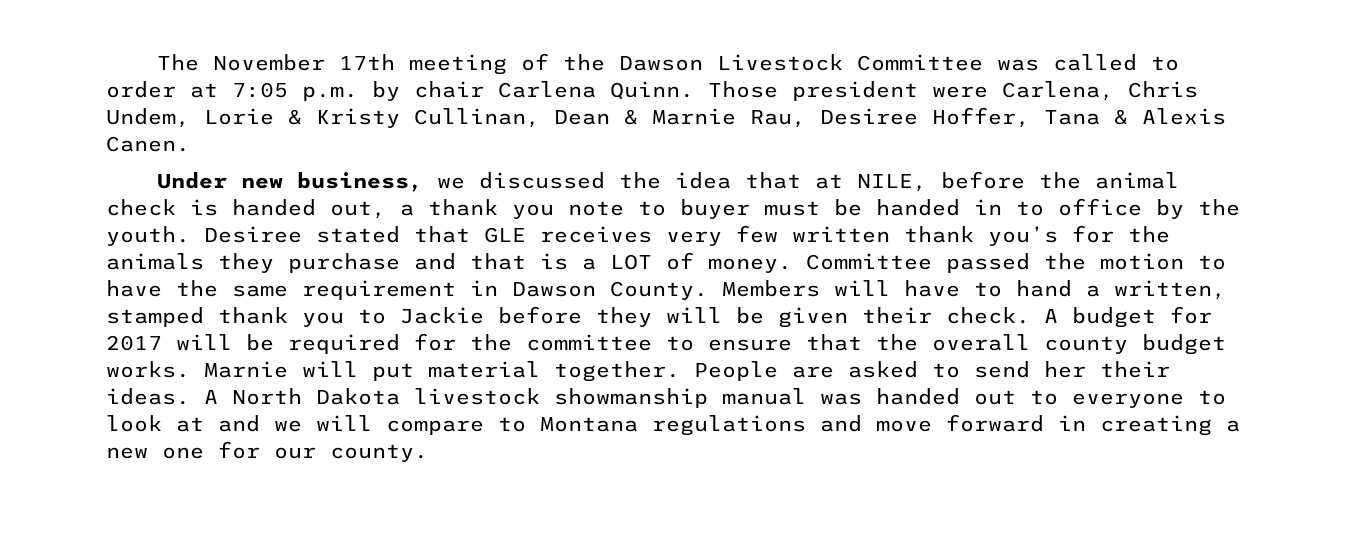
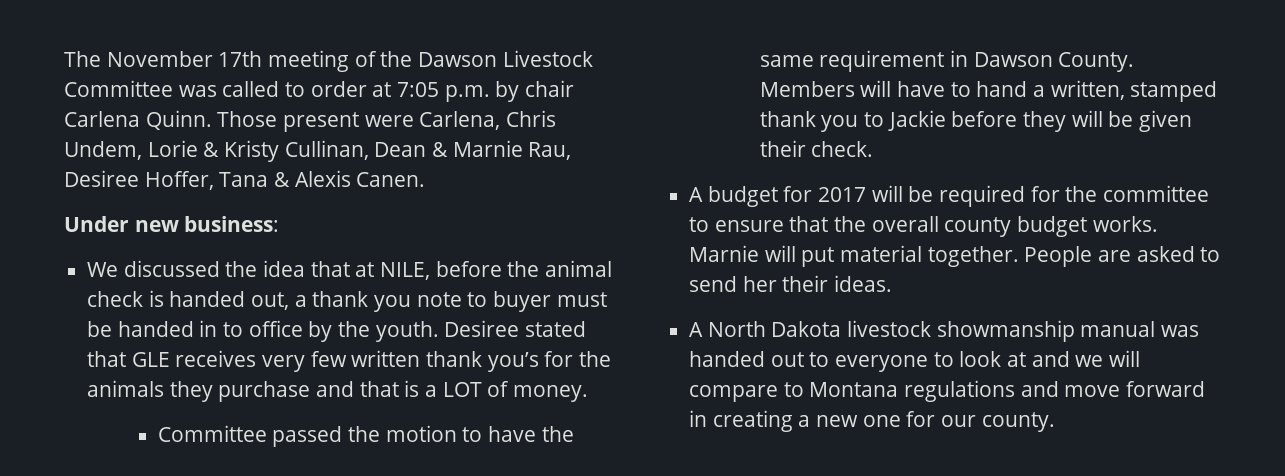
- Those president were Carlena, Chris Undem, Lorie & Kristy Cullinan, Dean & Marnie Rau, Desiree Hoffer, Tana & Alexis Canen.
+ Those present were Carlena, Chris Undem, Lorie & Kristy Cullinan, Dean & Marnie Rau, Desiree Hoffer, Tana & Alexis Canen.
- Under new business, we discussed the idea that at NILE, before the animal check is handed out, a thank you note to buyer must be handed in to office by the youth.
+ Under new business:
+ We discussed the idea that at NILE, before the animal check is handed out, a thank you note to buyer must be handed in to office by the youth.
- Desiree stated that GLE receives very few written thank you’s for the animals they purchase and that is a LOT of money. Committee passed the motion to have the same requirement in Dawson County.
+ Desiree stated that GLE receives very few written thank you’s for the animals they purchase and that is a LOT of money.
+ Committee passed the motion to have the same requirement in Dawson County.
- Members will have to hand a written, stamped thank you to Jackie before they will be given their check. A budget for 2017 will be required for the committee to ensure that the overall county budget works.
+ Members will have to hand a written, stamped thank you to Jackie before they will be given their check.
+ A budget for 2017 will be required for the committee to ensure that the overall county budget works.
- People are asked to send her their ideas. A North Dakota livestock showmanship manual was handed out to everyone to look at and we will compare to Montana regulations and move forward in creating a new one for our county.
+ People are asked to send her their ideas.
+ A North Dakota livestock showmanship manual was handed out to everyone to look at and we will compare to Montana regulations and move forward in creating a new one for our county.

